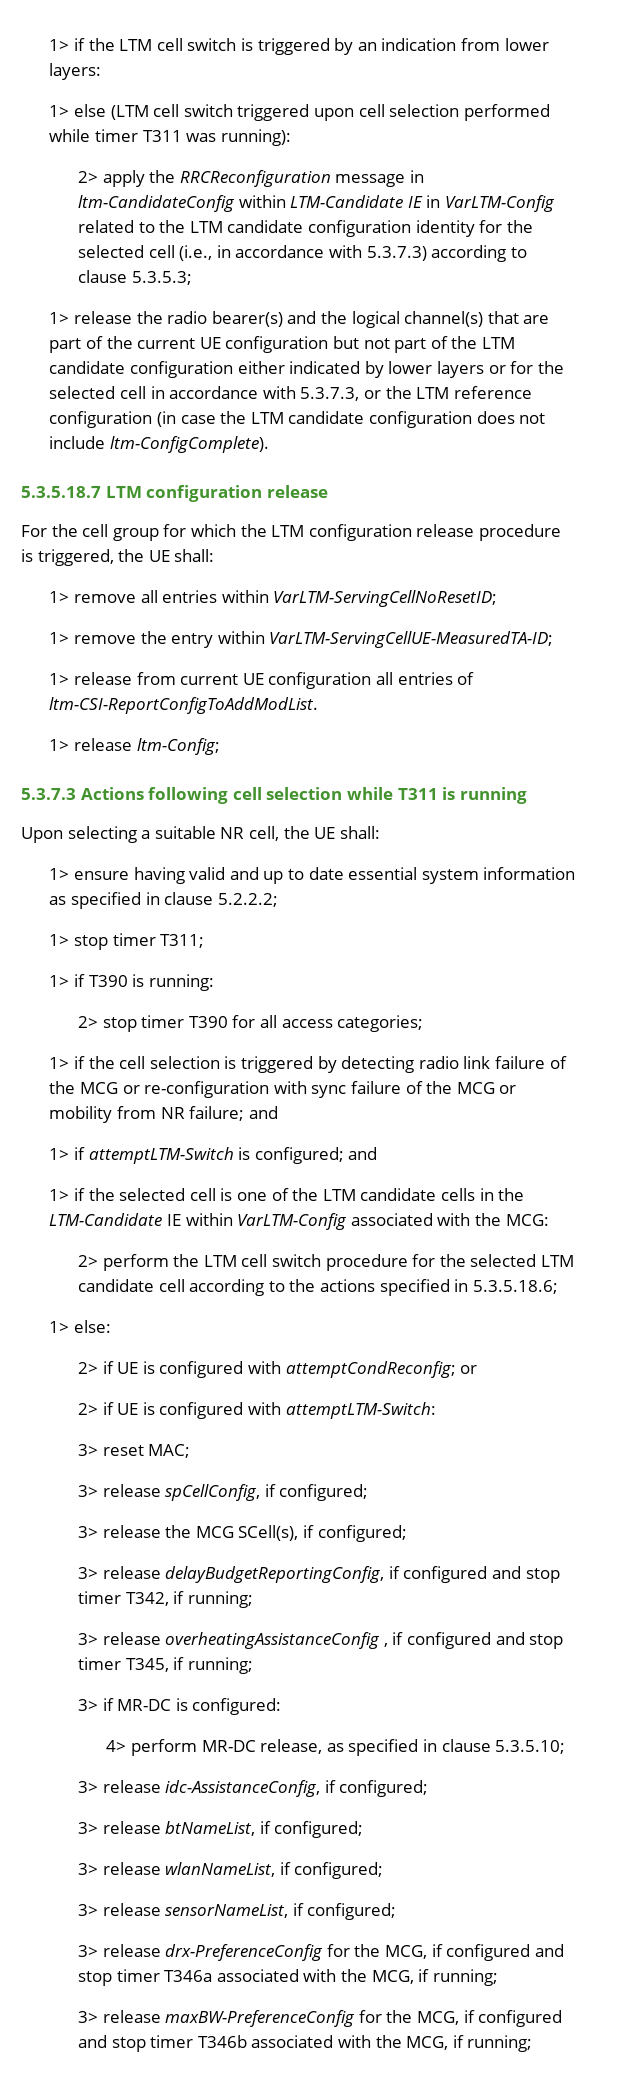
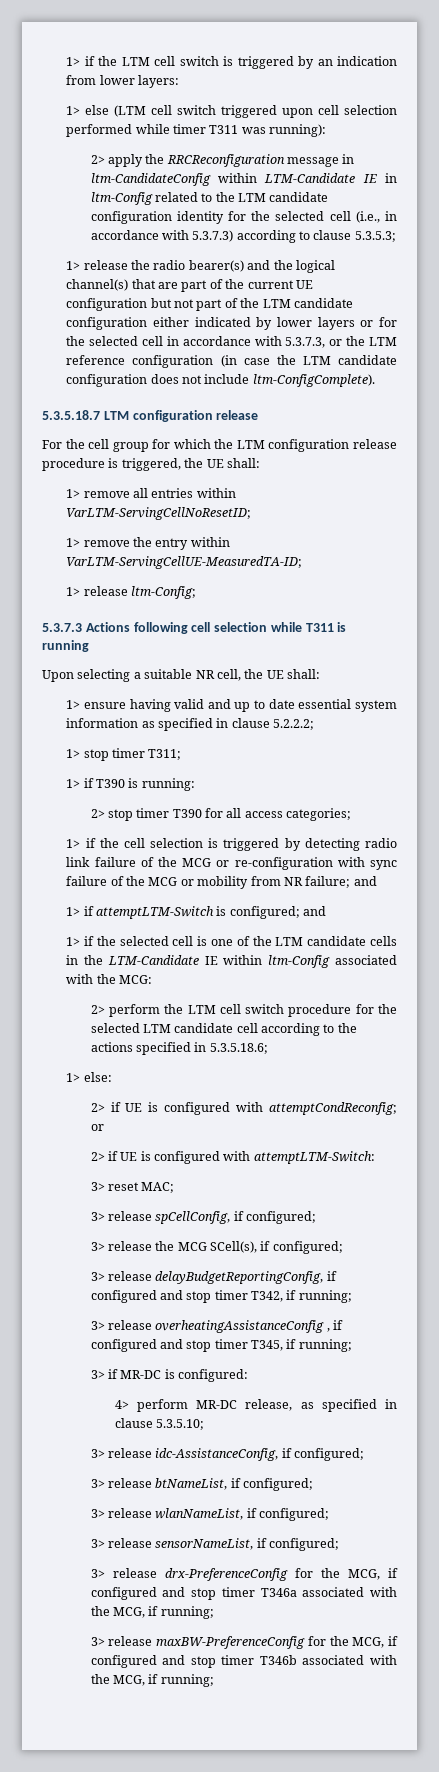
- 2> apply the RRCReconfiguration message in ltm-CandidateConfig within LTM-Candidate IE in VarLTM-Config related to the LTM candidate configuration identity for the selected cell (i.e., in accordance with 5.3.7.3) according to clause 5.3.5.3;
+ 2> apply the RRCReconfiguration message in ltm-CandidateConfig within LTM-Candidate IE in ltm-Config related to the LTM candidate configuration identity for the selected cell (i.e., in accordance with 5.3.7.3) according to clause 5.3.5.3;
- 1> release from current UE configuration all entries of ltm-CSI-ReportConfigToAddModList.
- 1> if the selected cell is one of the LTM candidate cells in the LTM-Candidate IE within VarLTM-Config associated with the MCG:
+ 1> if the selected cell is one of the LTM candidate cells in the LTM-Candidate IE within ltm-Config associated with the MCG:

